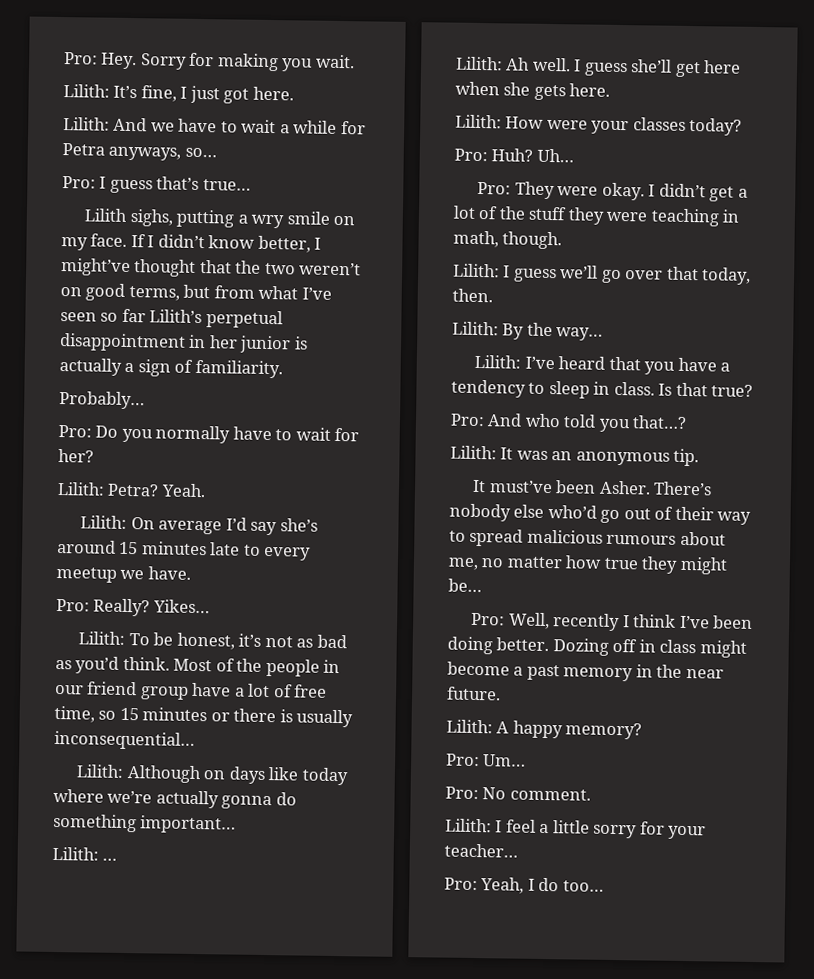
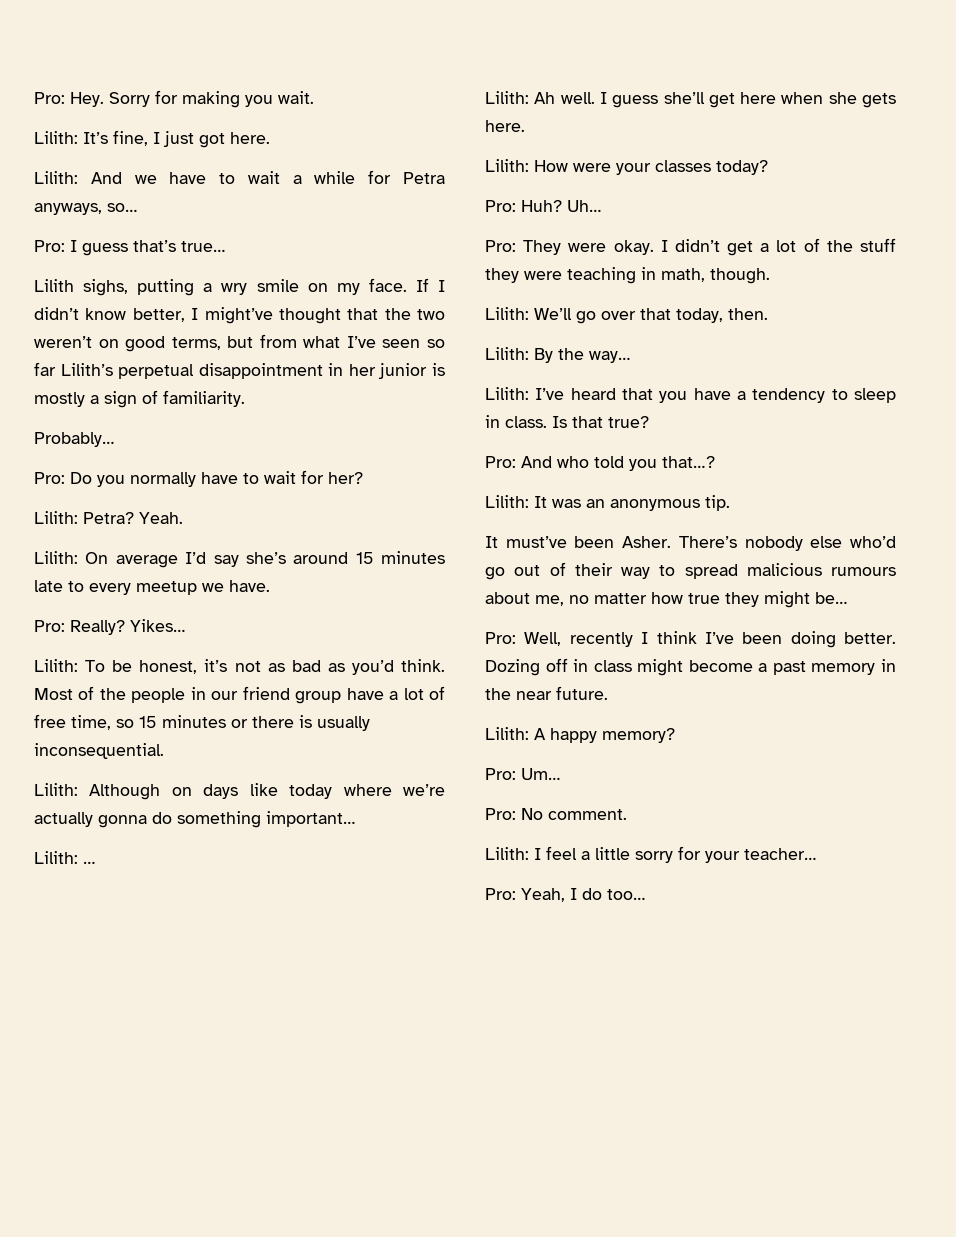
- If I didn’t know better, I might’ve thought that the two weren’t on good terms, but from what I’ve seen so far Lilith’s perpetual disappointment in her junior is actually a sign of familiarity.
+ If I didn’t know better, I might’ve thought that the two weren’t on good terms, but from what I’ve seen so far Lilith’s perpetual disappointment in her junior is mostly a sign of familiarity.
- Most of the people in our friend group have a lot of free time, so 15 minutes or there is usually inconsequential…
+ Most of the people in our friend group have a lot of free time, so 15 minutes or there is usually inconsequential.
- Lilith: I guess we’ll go over that today, then.
+ Lilith: We’ll go over that today, then.

